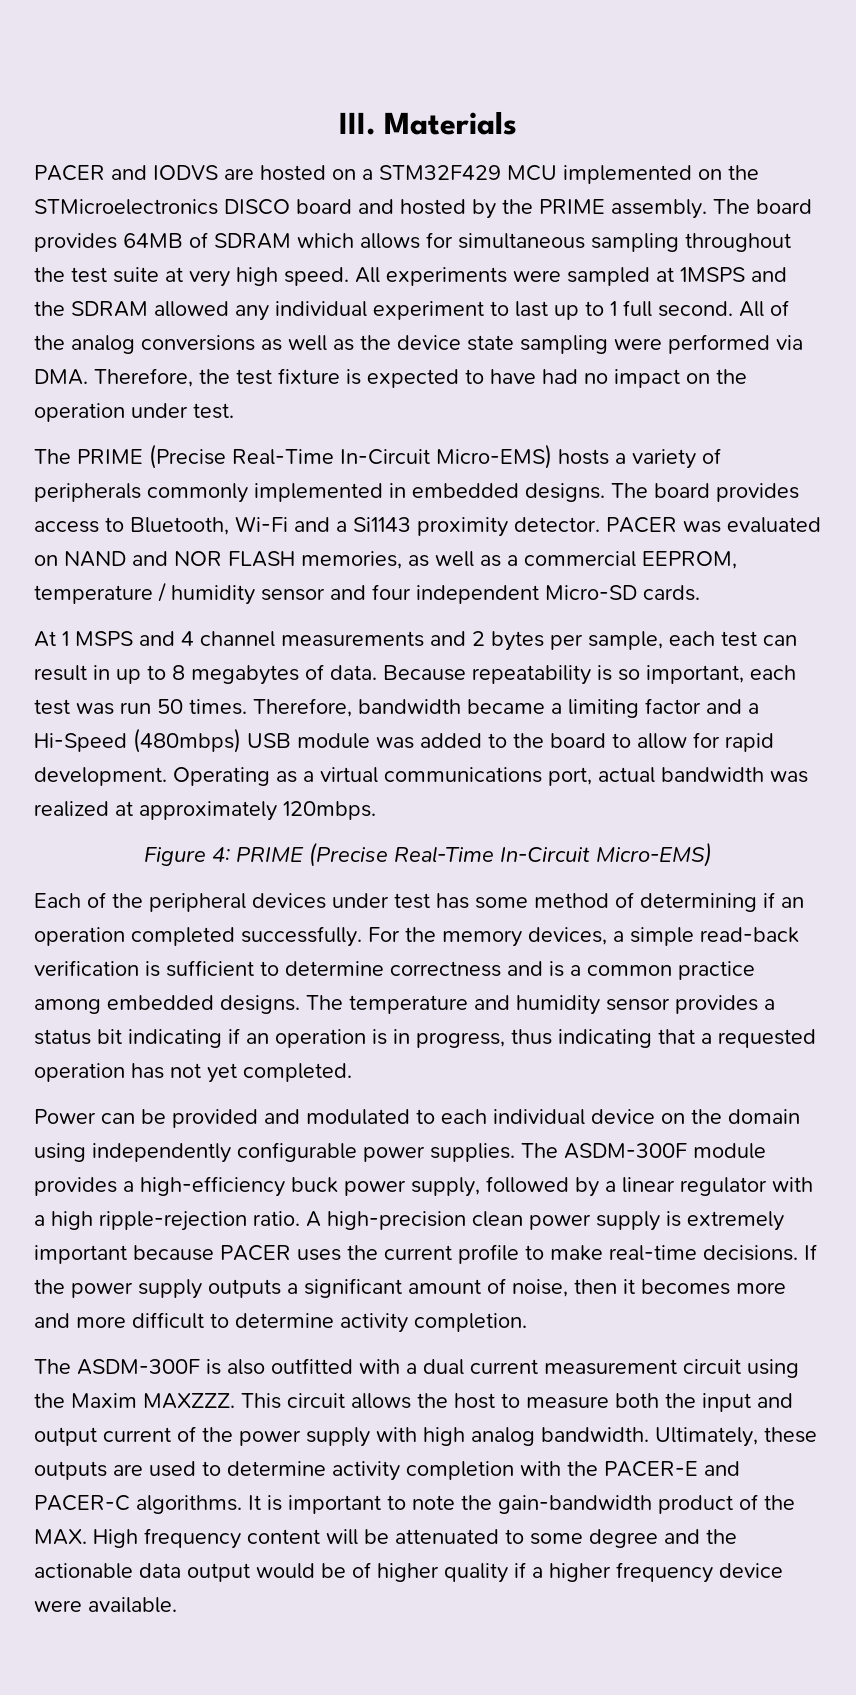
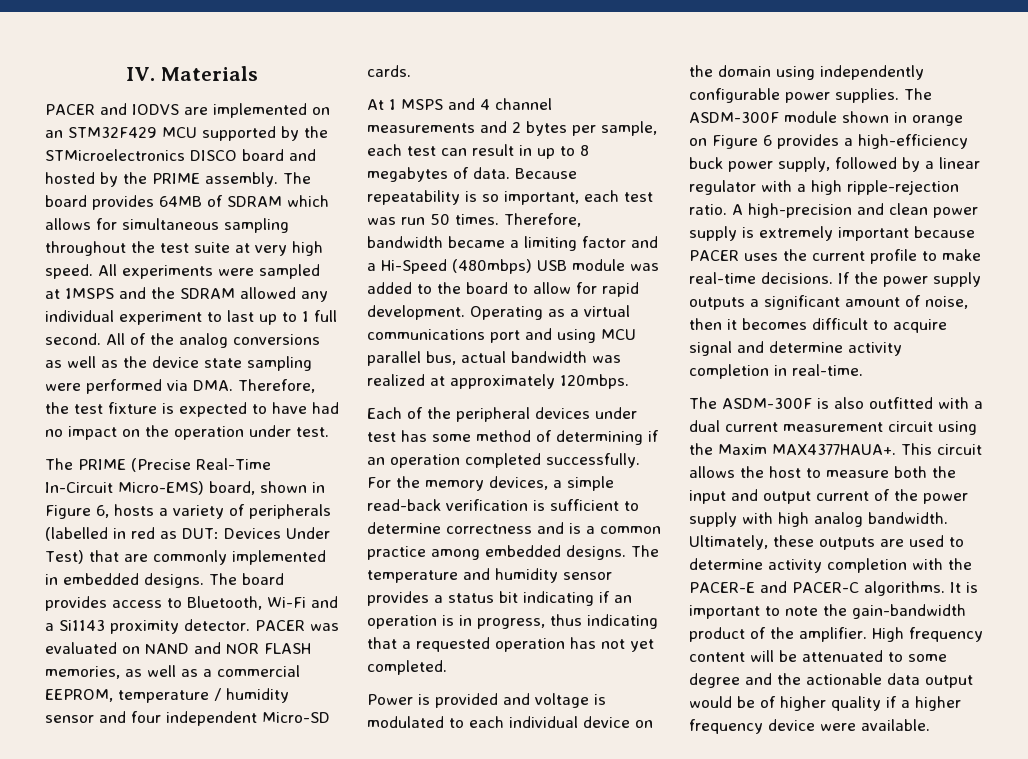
- III. Materials
+ IV. Materials
- PACER and IODVS are hosted on a STM32F429 MCU implemented on the STMicroelectronics DISCO board and hosted by the PRIME assembly.
+ PACER and IODVS are implemented on an STM32F429 MCU supported by the STMicroelectronics DISCO board and hosted by the PRIME assembly.
- The PRIME (Precise Real-Time In-Circuit Micro-EMS) hosts a variety of peripherals commonly implemented in embedded designs.
+ The PRIME (Precise Real-Time In-Circuit Micro-EMS) board, shown in Figure 6, hosts a variety of peripherals (labelled in red as DUT: Devices Under Test) that are commonly implemented in embedded designs.
- Operating as a virtual communications port, actual bandwidth was realized at approximately 120mbps.
+ Operating as a virtual communications port and using MCU parallel bus, actual bandwidth was realized at approximately 120mbps.
- Figure 4: PRIME (Precise Real-Time In-Circuit Micro-EMS)
- Power can be provided and modulated to each individual device on the domain using independently configurable power supplies.
+ Power is provided and voltage is modulated to each individual device on the domain using independently configurable power supplies.
- The ASDM-300F module provides a high-efficiency buck power supply, followed by a linear regulator with a high ripple-rejection ratio.
+ The ASDM-300F module shown in orange on Figure 6 provides a high-efficiency buck power supply, followed by a linear regulator with a high ripple-rejection ratio.
- A high-precision clean power supply is extremely important because PACER uses the current profile to make real-time decisions.
+ A high-precision and clean power supply is extremely important because PACER uses the current profile to make real-time decisions.
- If the power supply outputs a significant amount of noise, then it becomes more and more difficult to determine activity completion.
+ If the power supply outputs a significant amount of noise, then it becomes difficult to acquire signal and determine activity completion in real-time.
- The ASDM-300F is also outfitted with a dual current measurement circuit using the Maxim MAXZZZ.
+ The ASDM-300F is also outfitted with a dual current measurement circuit using the Maxim MAX4377HAUA+.
- It is important to note the gain-bandwidth product of the MAX. High frequency content will be attenuated to some degree and the actionable data output would be of higher quality if a higher frequency device were available.
+ It is important to note the gain-bandwidth product of the amplifier. High frequency content will be attenuated to some degree and the actionable data output would be of higher quality if a higher frequency device were available.

